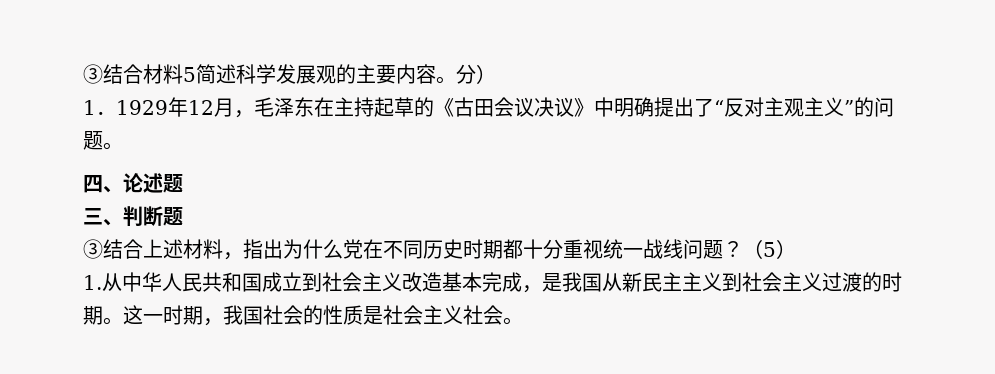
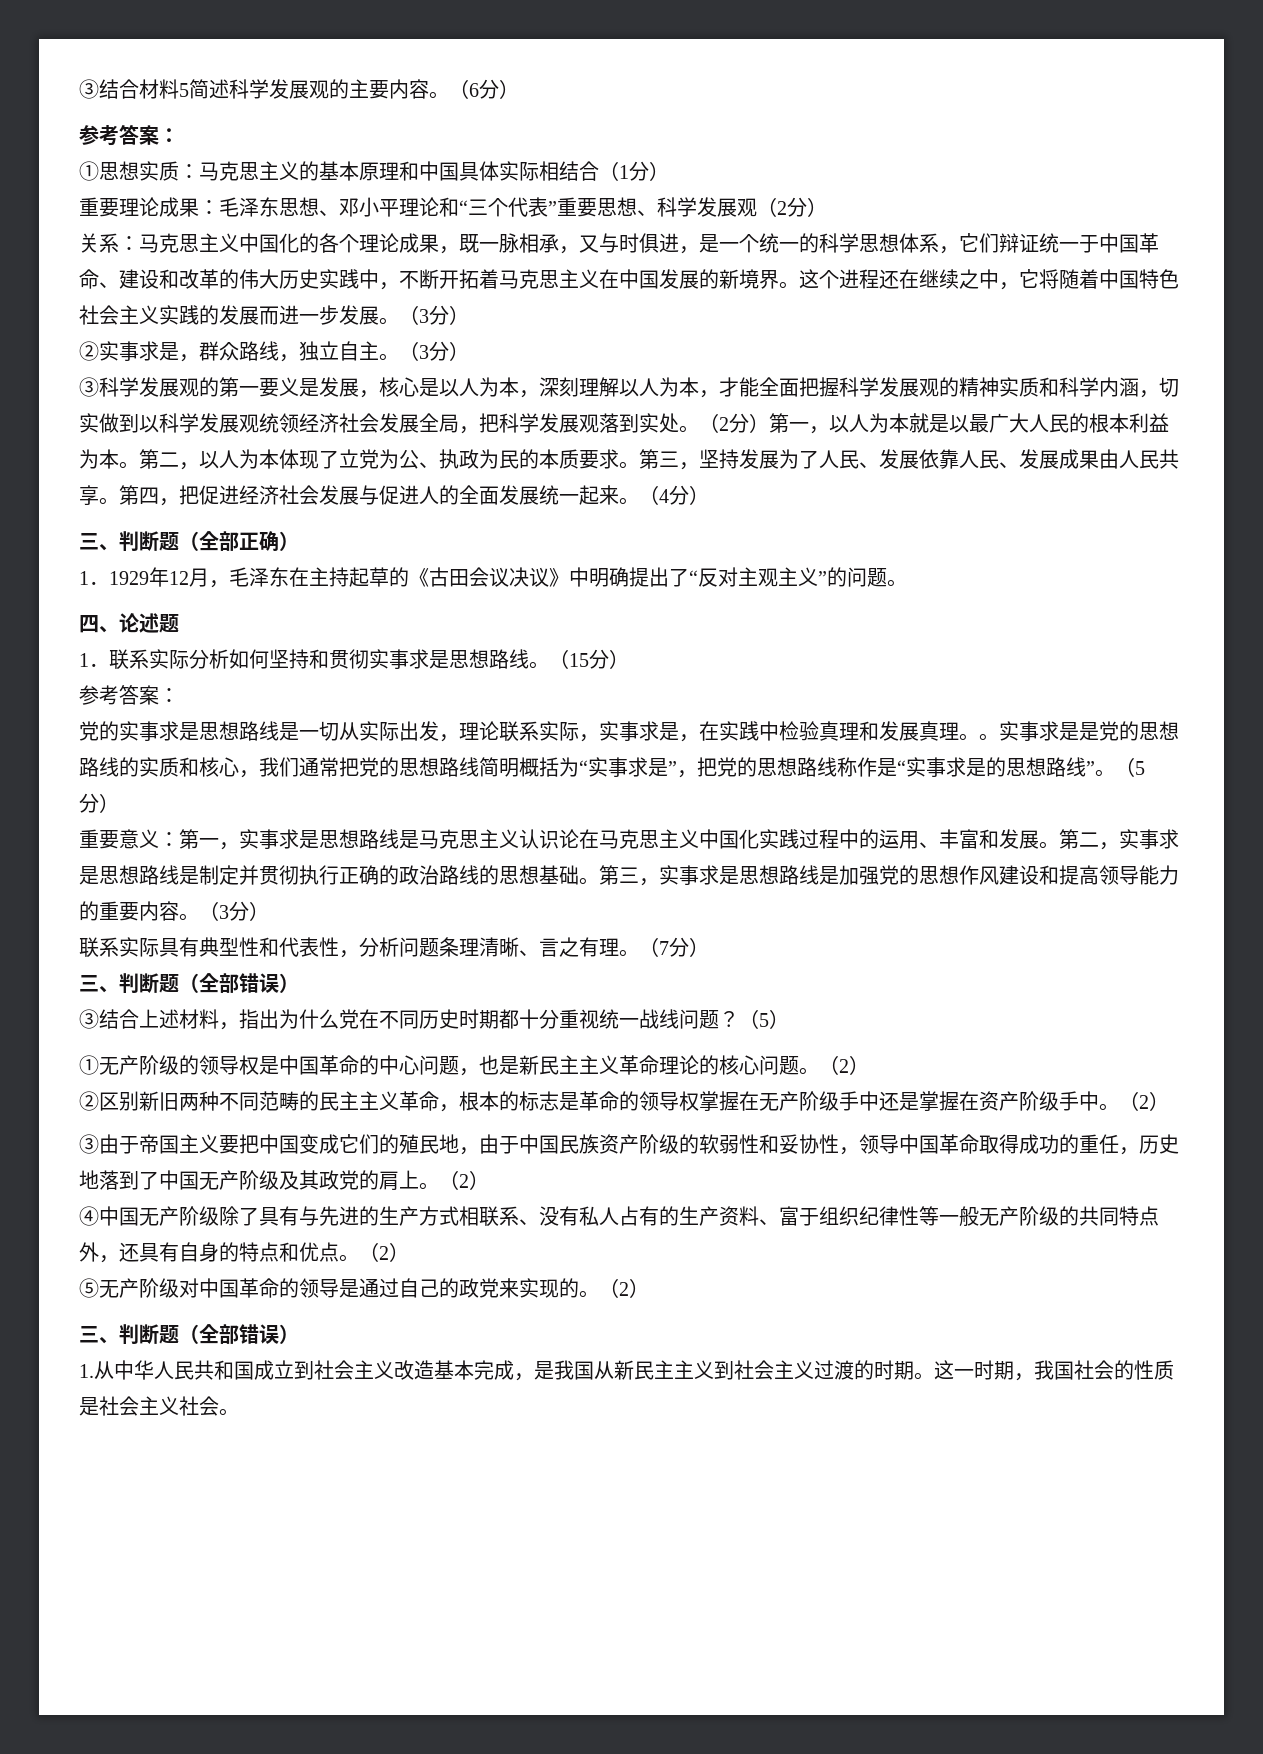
- 分）
+ （6分）
+ 参考答案：
+ ①思想实质：马克思主义的基本原理和中国具体实际相结合（1分）
+ 重要理论成果：毛泽东思想、邓小平理论和“三个代表”重要思想、科学发展观（2分）
+ 关系：马克思主义中国化的各个理论成果，既一脉相承，又与时俱进，是一个统一的科学思想体系，它们辩证统一于中国革命、建设和改革的伟大历史实践中，不断开拓着马克思主义在中国发展的新境界。这个进程还在继续之中，它将随着中国特色社会主义实践的发展而进一步发展。（3分）
+ ②实事求是，群众路线，独立自主。（3分）
+ ③科学发展观的第一要义是发展，核心是以人为本，深刻理解以人为本，才能全面把握科学发展观的精神实质和科学内涵，切实做到以科学发展观统领经济社会发展全局，把科学发展观落到实处。（2分）第一，以人为本就是以最广大人民的根本利益为本。第二，以人为本体现了立党为公、执政为民的本质要求。第三，坚持发展为了人民、发展依靠人民、发展成果由人民共享。第四，把促进经济社会发展与促进人的全面发展统一起来。（4分）
+ 三、判断题（全部正确）
- 三、判断题
+ 1．联系实际分析如何坚持和贯彻实事求是思想路线。（15分）
+ 参考答案：
+ 党的实事求是思想路线是一切从实际出发，理论联系实际，实事求是，在实践中检验真理和发展真理。。实事求是是党的思想路线的实质和核心，我们通常把党的思想路线简明概括为“实事求是”，把党的思想路线称作是“实事求是的思想路线”。（5分）
+ 重要意义：第一，实事求是思想路线是马克思主义认识论在马克思主义中国化实践过程中的运用、丰富和发展。第二，实事求是思想路线是制定并贯彻执行正确的政治路线的思想基础。第三，实事求是思想路线是加强党的思想作风建设和提高领导能力的重要内容。（3分）
+ 联系实际具有典型性和代表性，分析问题条理清晰、言之有理。（7分）
+ 三、判断题（全部错误）
+ ①无产阶级的领导权是中国革命的中心问题，也是新民主主义革命理论的核心问题。（2）
+ ②区别新旧两种不同范畴的民主主义革命，根本的标志是革命的领导权掌握在无产阶级手中还是掌握在资产阶级手中。（2）
+ ③由于帝国主义要把中国变成它们的殖民地，由于中国民族资产阶级的软弱性和妥协性，领导中国革命取得成功的重任，历史地落到了中国无产阶级及其政党的肩上。（2）
+ ④中国无产阶级除了具有与先进的生产方式相联系、没有私人占有的生产资料、富于组织纪律性等一般无产阶级的共同特点外，还具有自身的特点和优点。（2）
+ ⑤无产阶级对中国革命的领导是通过自己的政党来实现的。（2）
+ 三、判断题（全部错误）

